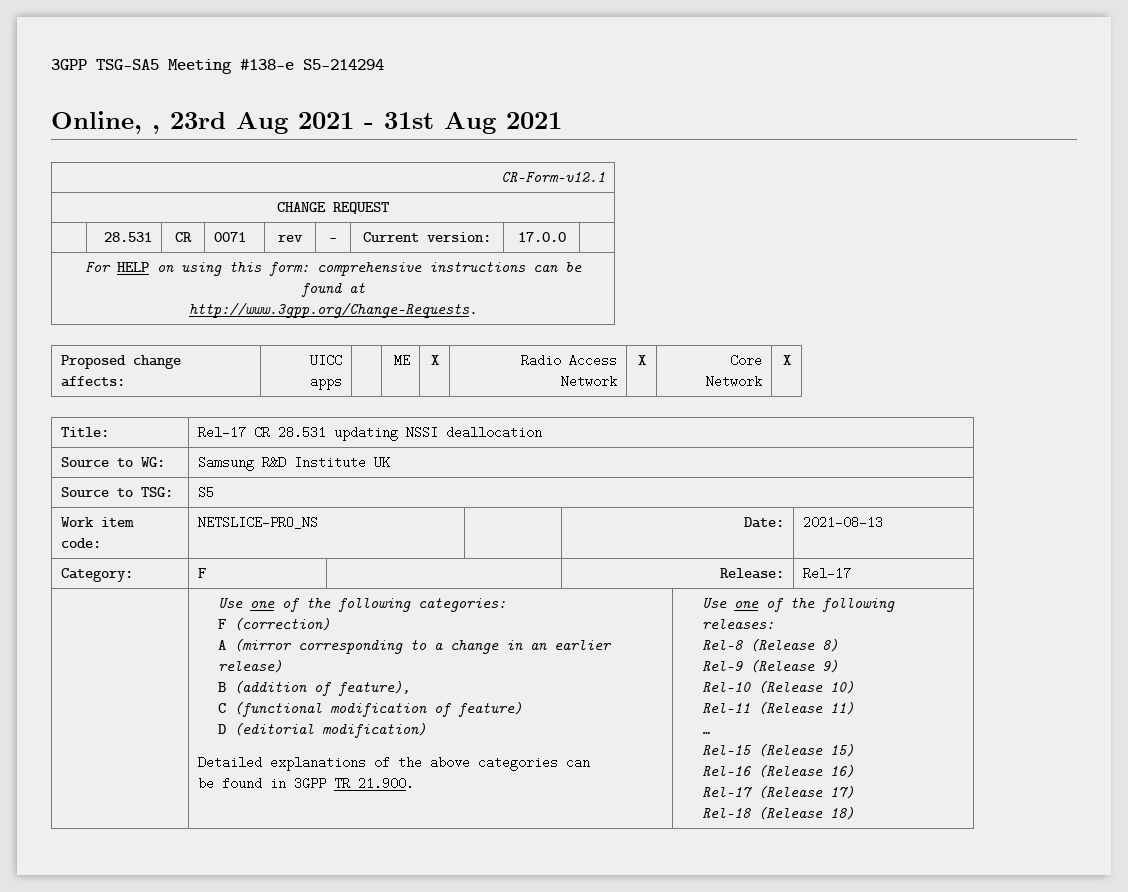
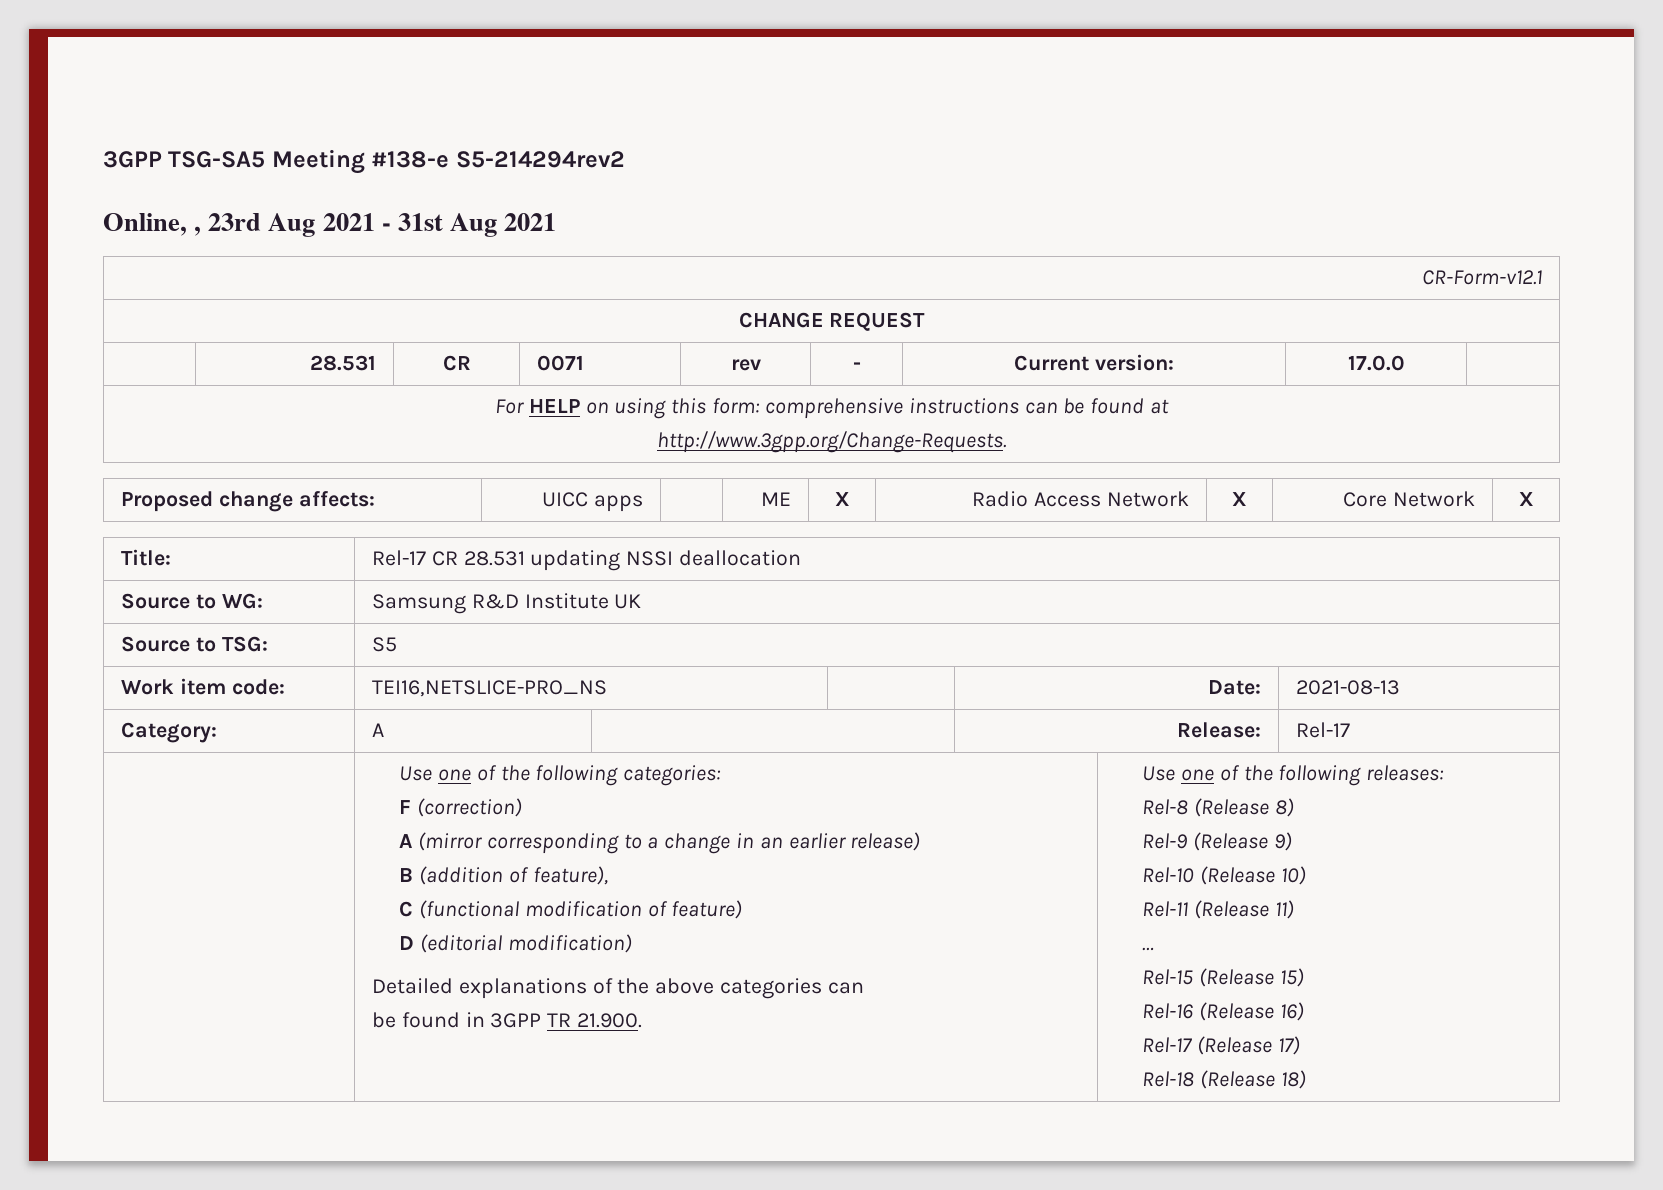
- 3GPP TSG-SA5 Meeting #138-e S5-214294
+ 3GPP TSG-SA5 Meeting #138-e S5-214294rev2
- Work item code: | NETSLICE-PRO_NS | | Date: | 2021-08-13
+ Work item code: | TEI16,NETSLICE-PRO_NS | | Date: | 2021-08-13
- Category: | F | | Release: | Rel-17
+ Category: | A | | Release: | Rel-17

